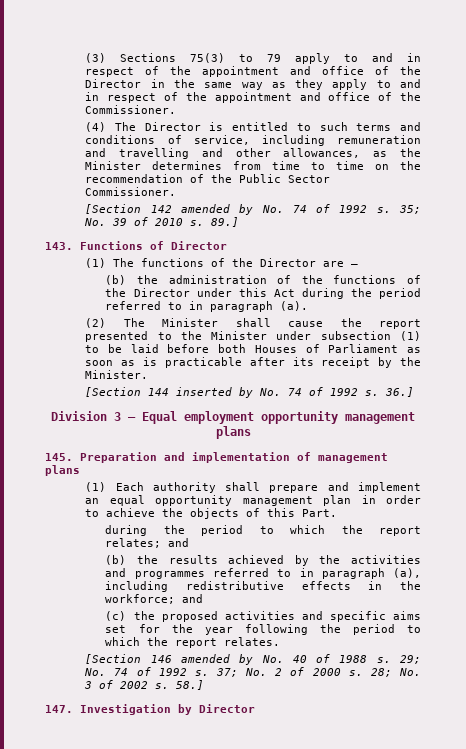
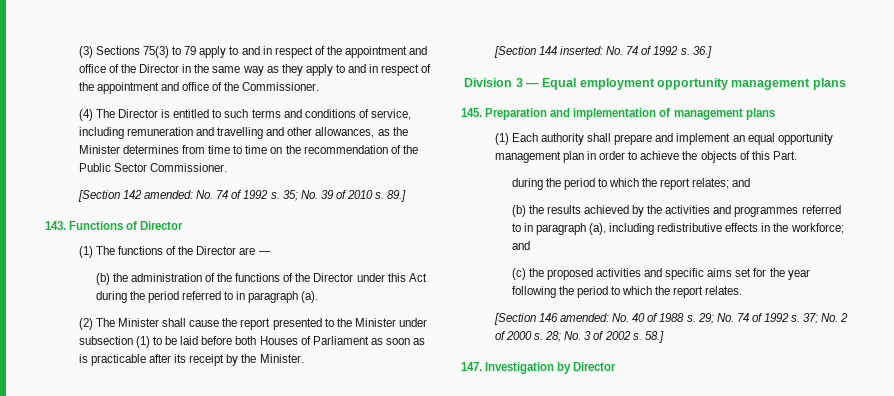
- [Section 142 amended by No. 74 of 1992 s.
+ [Section 142 amended: No. 74 of 1992 s.
- [Section 144 inserted by No. 74 of 1992 s.
+ [Section 144 inserted: No. 74 of 1992 s.
- [Section 146 amended by No. 40 of 1988 s.
+ [Section 146 amended: No. 40 of 1988 s.

